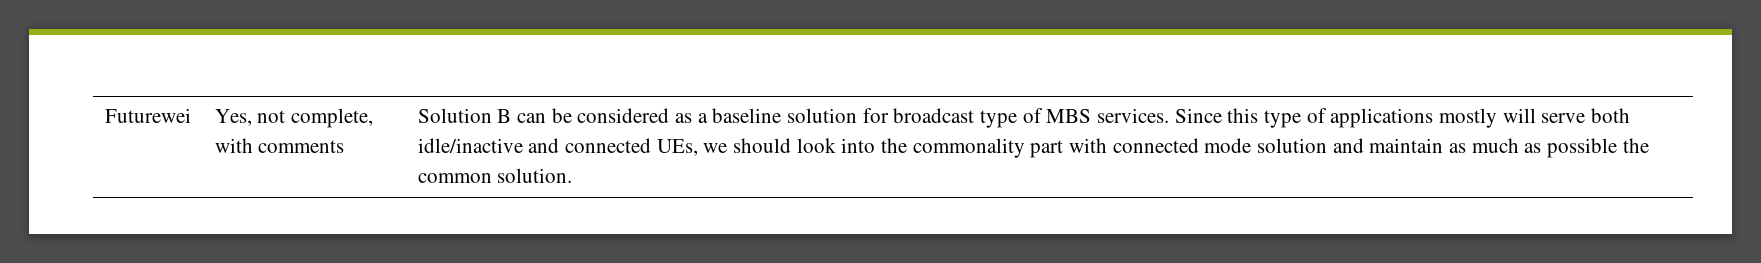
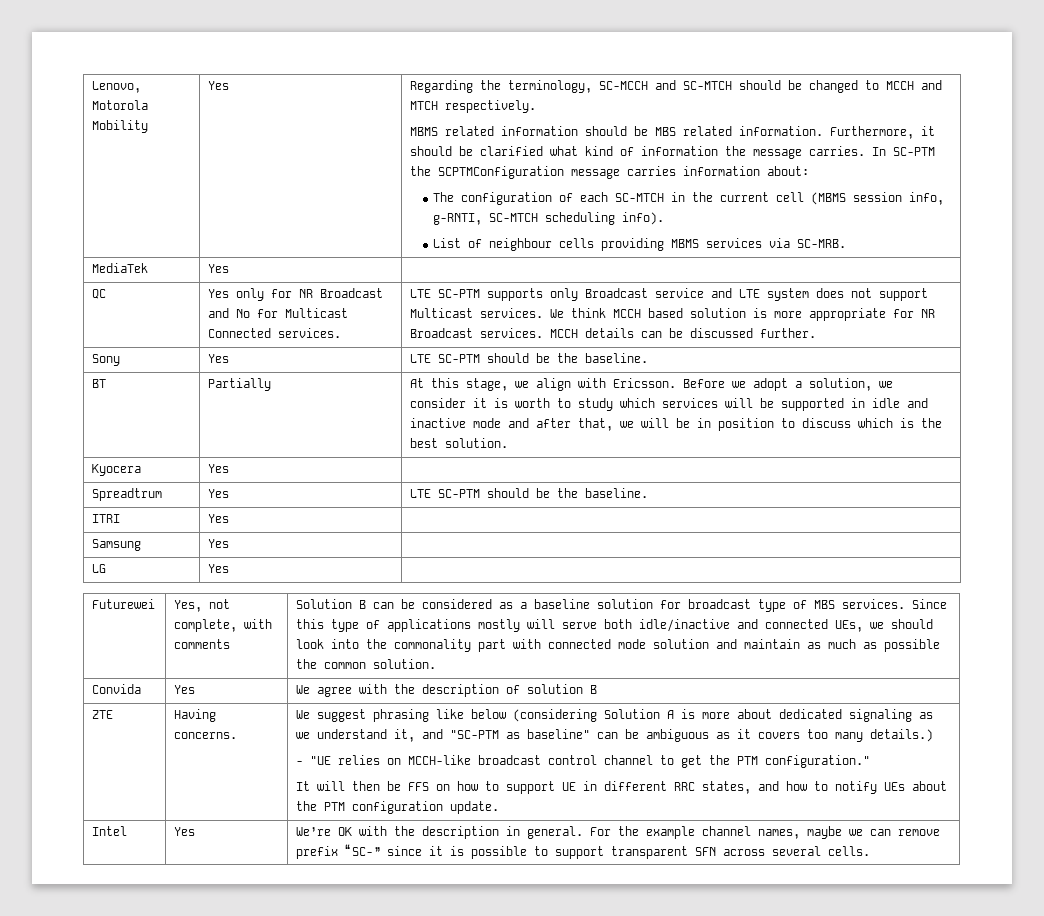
+ Lenovo, Motorola Mobility | Yes | Regarding the terminology, SC-MCCH and SC-MTCH should be changed to MCCH and MTCH respectively.
+ MBMS related information should be MBS related information. Furthermore, it should be clarified what kind of information the message carries. In SC-PTM the SCPTMConfiguration message carries information about:
+ The configuration of each SC-MTCH in the current cell (MBMS session info, g-RNTI, SC-MTCH scheduling info).
+ List of neighbour cells providing MBMS services via SC-MRB.
+ MediaTek | Yes |
+ QC | Yes only for NR Broadcast and No for Multicast Connected services. | LTE SC-PTM supports only Broadcast service and LTE system does not support Multicast services. We think MCCH based solution is more appropriate for NR Broadcast services. MCCH details can be discussed further.
+ Sony | Yes | LTE SC-PTM should be the baseline.
+ BT | Partially | At this stage, we align with Ericsson. Before we adopt a solution, we consider it is worth to study which services will be supported in idle and inactive mode and after that, we will be in position to discuss which is the best solution.
+ Kyocera | Yes |
+ Spreadtrum | Yes | LTE SC-PTM should be the baseline.
+ ITRI | Yes |
+ Samsung | Yes |
+ LG | Yes |
+ Convida | Yes | We agree with the description of solution B
+ ZTE | Having concerns. | We suggest phrasing like below (considering Solution A is more about dedicated signaling as we understand it, and "SC-PTM as baseline" can be ambiguous as it covers too many details.)
+ - "UE relies on MCCH-like broadcast control channel to get the PTM configuration."
+ It will then be FFS on how to support UE in different RRC states, and how to notify UEs about the PTM configuration update.
+ Intel | Yes | We’re OK with the description in general. For the example channel names, maybe we can remove prefix “SC-” since it is possible to support transparent SFN across several cells.

